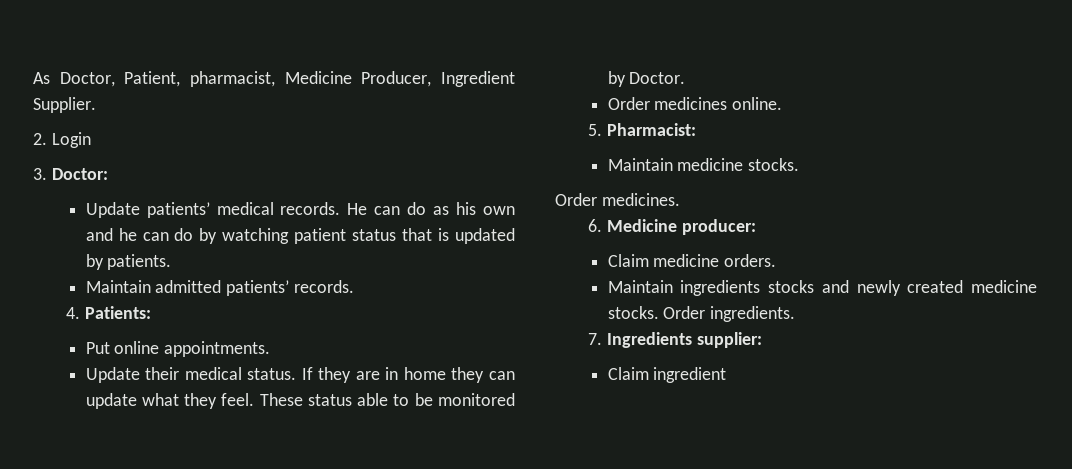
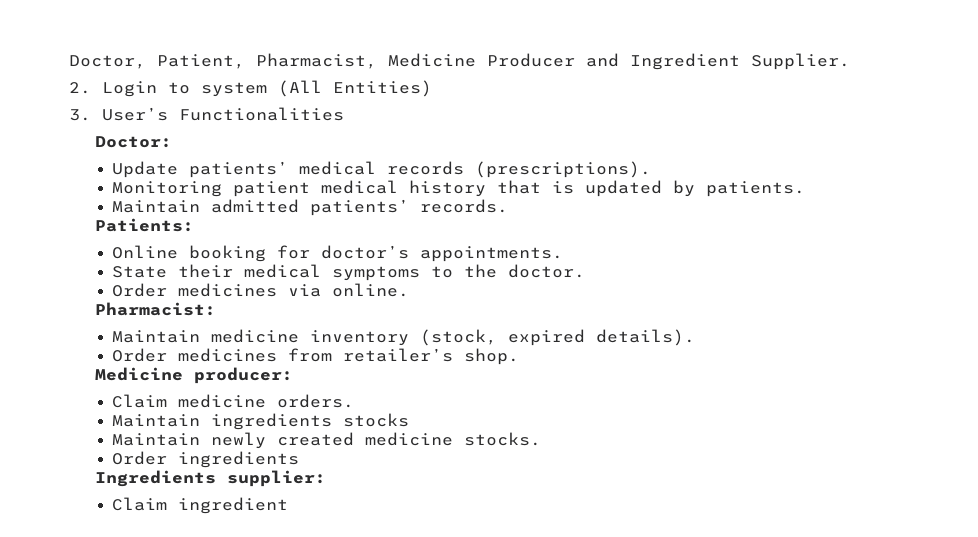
- As Doctor, Patient, pharmacist, Medicine Producer, Ingredient Supplier.
+ Doctor, Patient, Pharmacist, Medicine Producer and Ingredient Supplier.
- 2. Login
+ 2. Login to system (All Entities)
- 3. Doctor:
+ 3. User’s Functionalities
+ Doctor:
- Update patients’ medical records. He can do as his own and he can do by watching patient status that is updated by patients.
+ Update patients’ medical records (prescriptions).
+ Monitoring patient medical history that is updated by patients.
- 4. Patients:
+ Patients:
- Put online appointments.
+ Online booking for doctor’s appointments.
- Update their medical status. If they are in home they can update what they feel. These status able to be monitored by Doctor.
- Order medicines online.
+ State their medical symptoms to the doctor.
+ Order medicines via online.
- 5. Pharmacist:
+ Pharmacist:
- Maintain medicine stocks.
- Order medicines.
- 6. Medicine producer:
+ Maintain medicine inventory (stock, expired details).
+ Order medicines from retailer’s shop.
+ Medicine producer:
- Maintain ingredients stocks and newly created medicine stocks. Order ingredients.
- 7. Ingredients supplier:
+ Maintain ingredients stocks
+ Maintain newly created medicine stocks.
+ Order ingredients
+ Ingredients supplier:

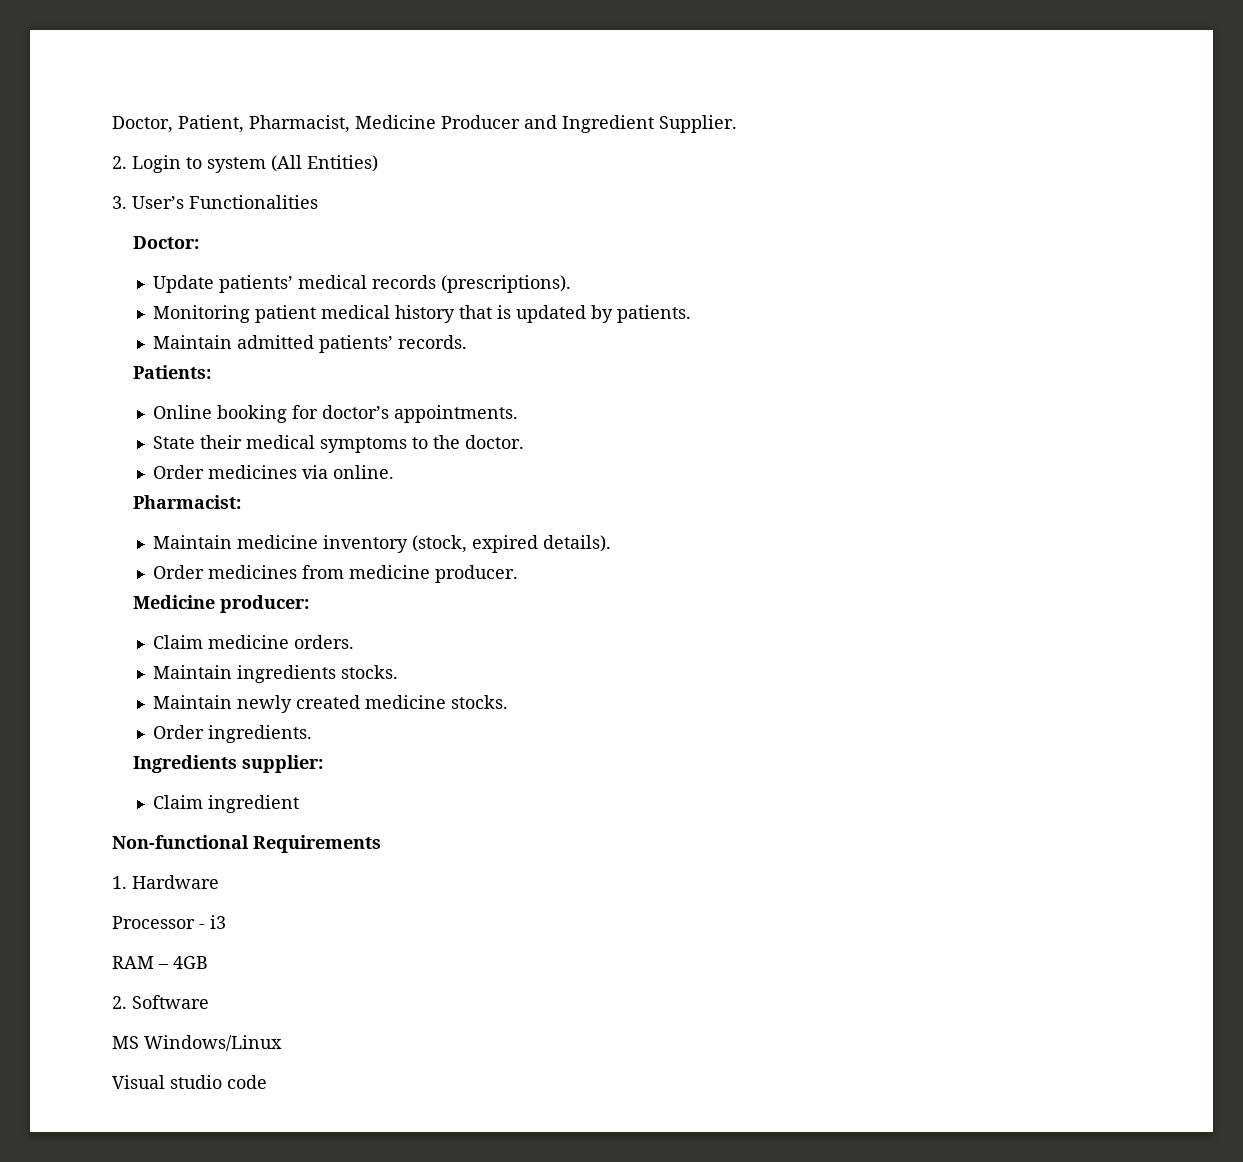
- Order medicines from retailer’s shop.
+ Order medicines from medicine producer.
- Maintain ingredients stocks
+ Maintain ingredients stocks.
- Order ingredients
+ Order ingredients.
+ Non-functional Requirements
+ 1. Hardware
+ Processor - i3
+ RAM – 4GB
+ 2. Software
+ MS Windows/Linux
+ Visual studio code

